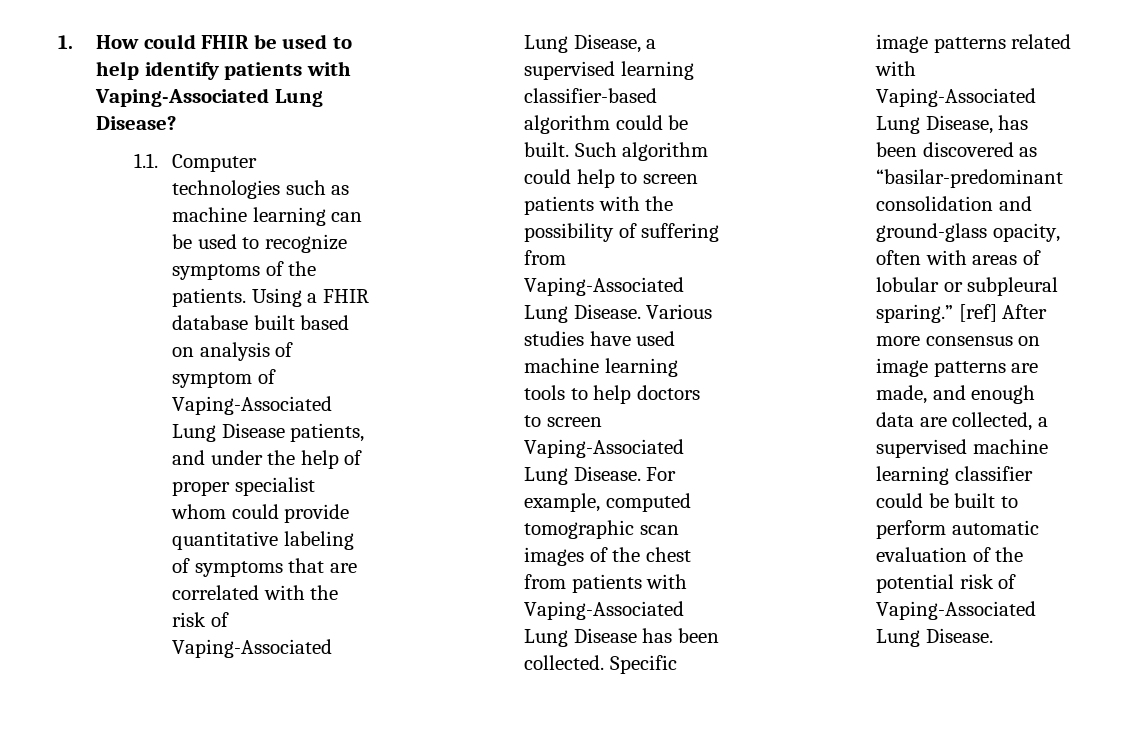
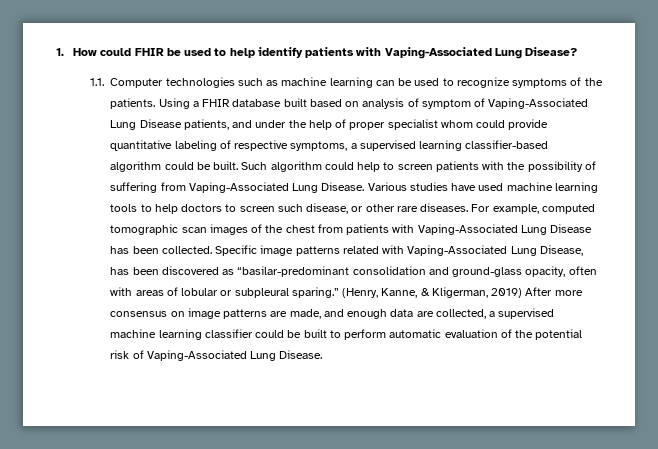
- Using a FHIR database built based on analysis of symptom of Vaping-Associated Lung Disease patients, and under the help of proper specialist whom could provide quantitative labeling of symptoms that are correlated with the risk of Vaping-Associated Lung Disease, a supervised learning classifier-based algorithm could be built.
+ Using a FHIR database built based on analysis of symptom of Vaping-Associated Lung Disease patients, and under the help of proper specialist whom could provide quantitative labeling of respective symptoms, a supervised learning classifier-based algorithm could be built.
- Various studies have used machine learning tools to help doctors to screen Vaping-Associated Lung Disease.
+ Various studies have used machine learning tools to help doctors to screen such disease, or other rare diseases.
- [ref] After more consensus on image patterns are made, and enough data are collected, a supervised machine learning classifier could be built to perform automatic evaluation of the potential risk of Vaping-Associated Lung Disease.
+ (Henry, Kanne, & Kligerman, 2019) After more consensus on image patterns are made, and enough data are collected, a supervised machine learning classifier could be built to perform automatic evaluation of the potential risk of Vaping-Associated Lung Disease.

